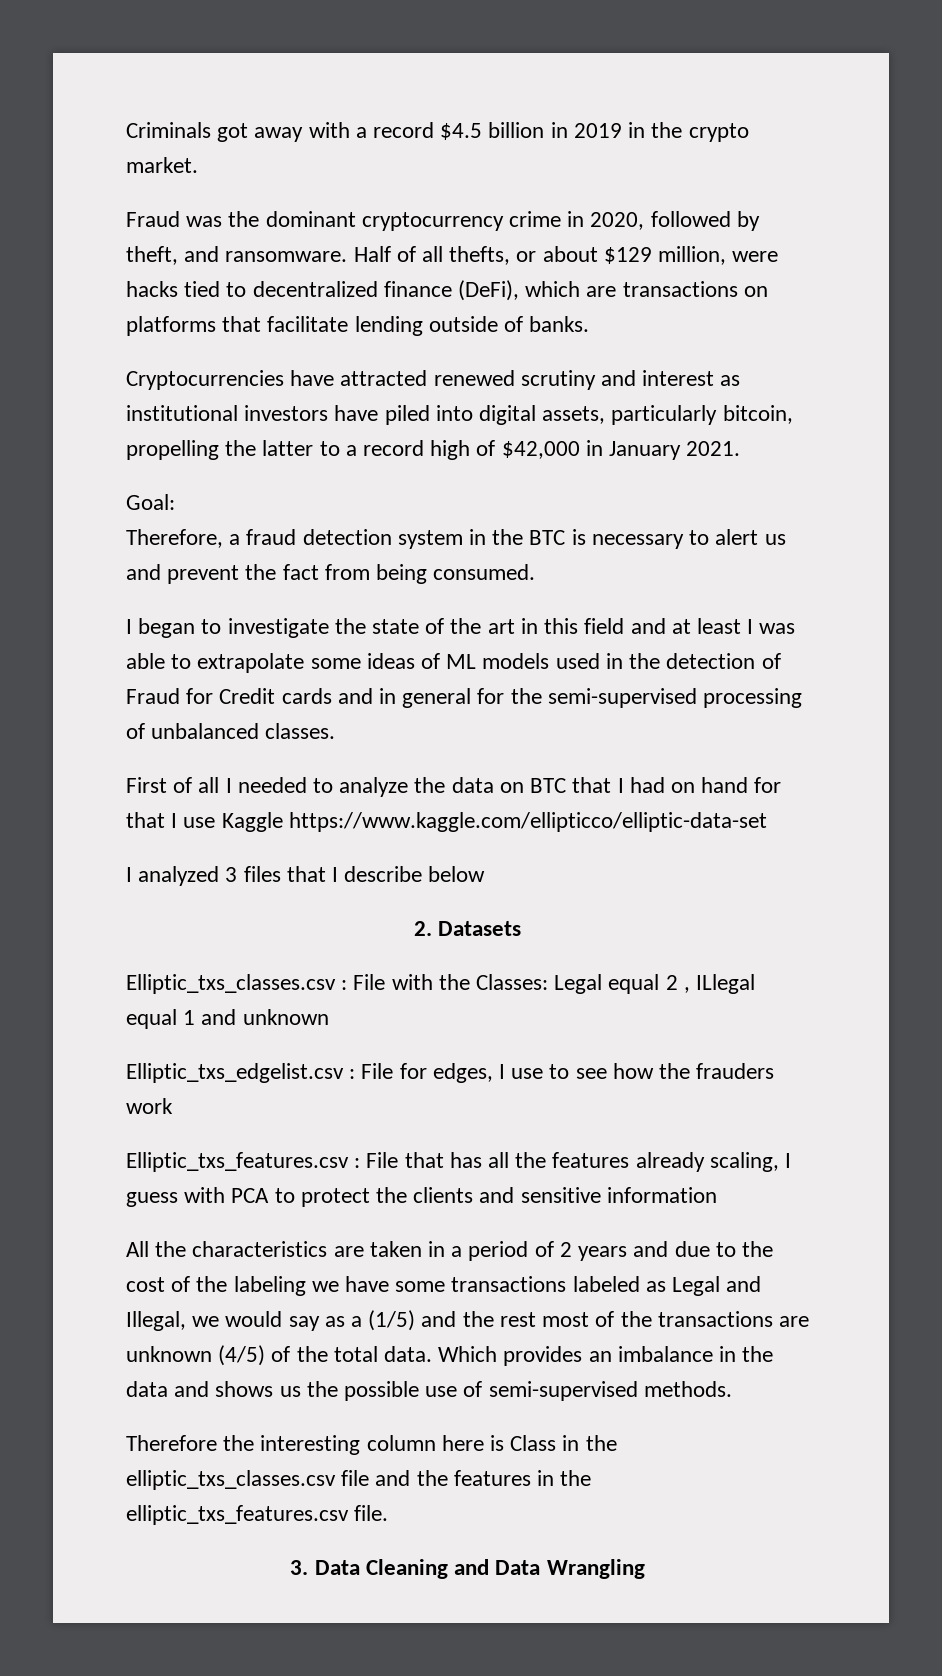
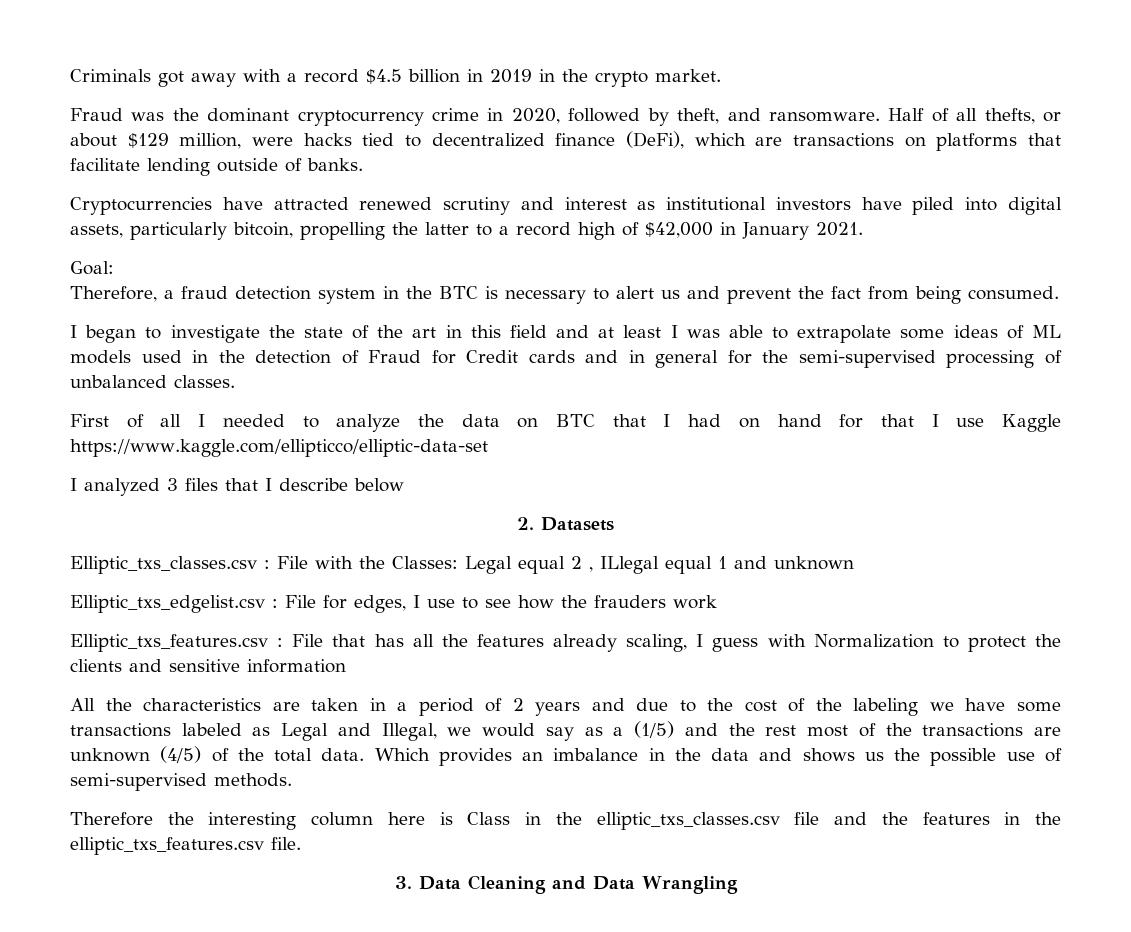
- Elliptic_txs_features.csv : File that has all the features already scaling, I guess with PCA to protect the clients and sensitive information
+ Elliptic_txs_features.csv : File that has all the features already scaling, I guess with Normalization to protect the clients and sensitive information

